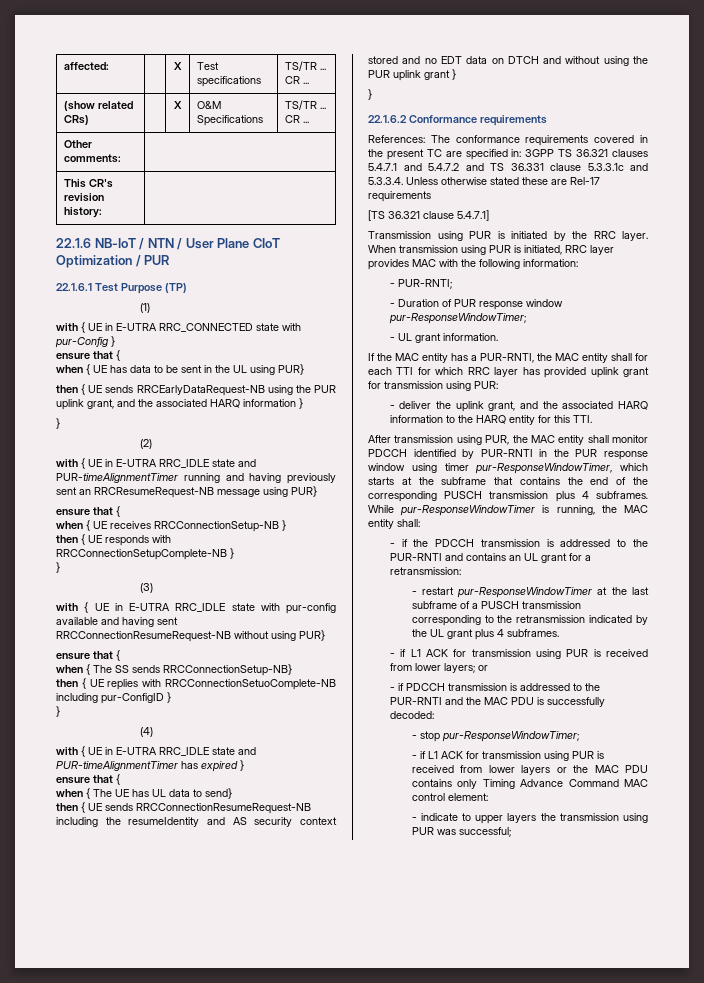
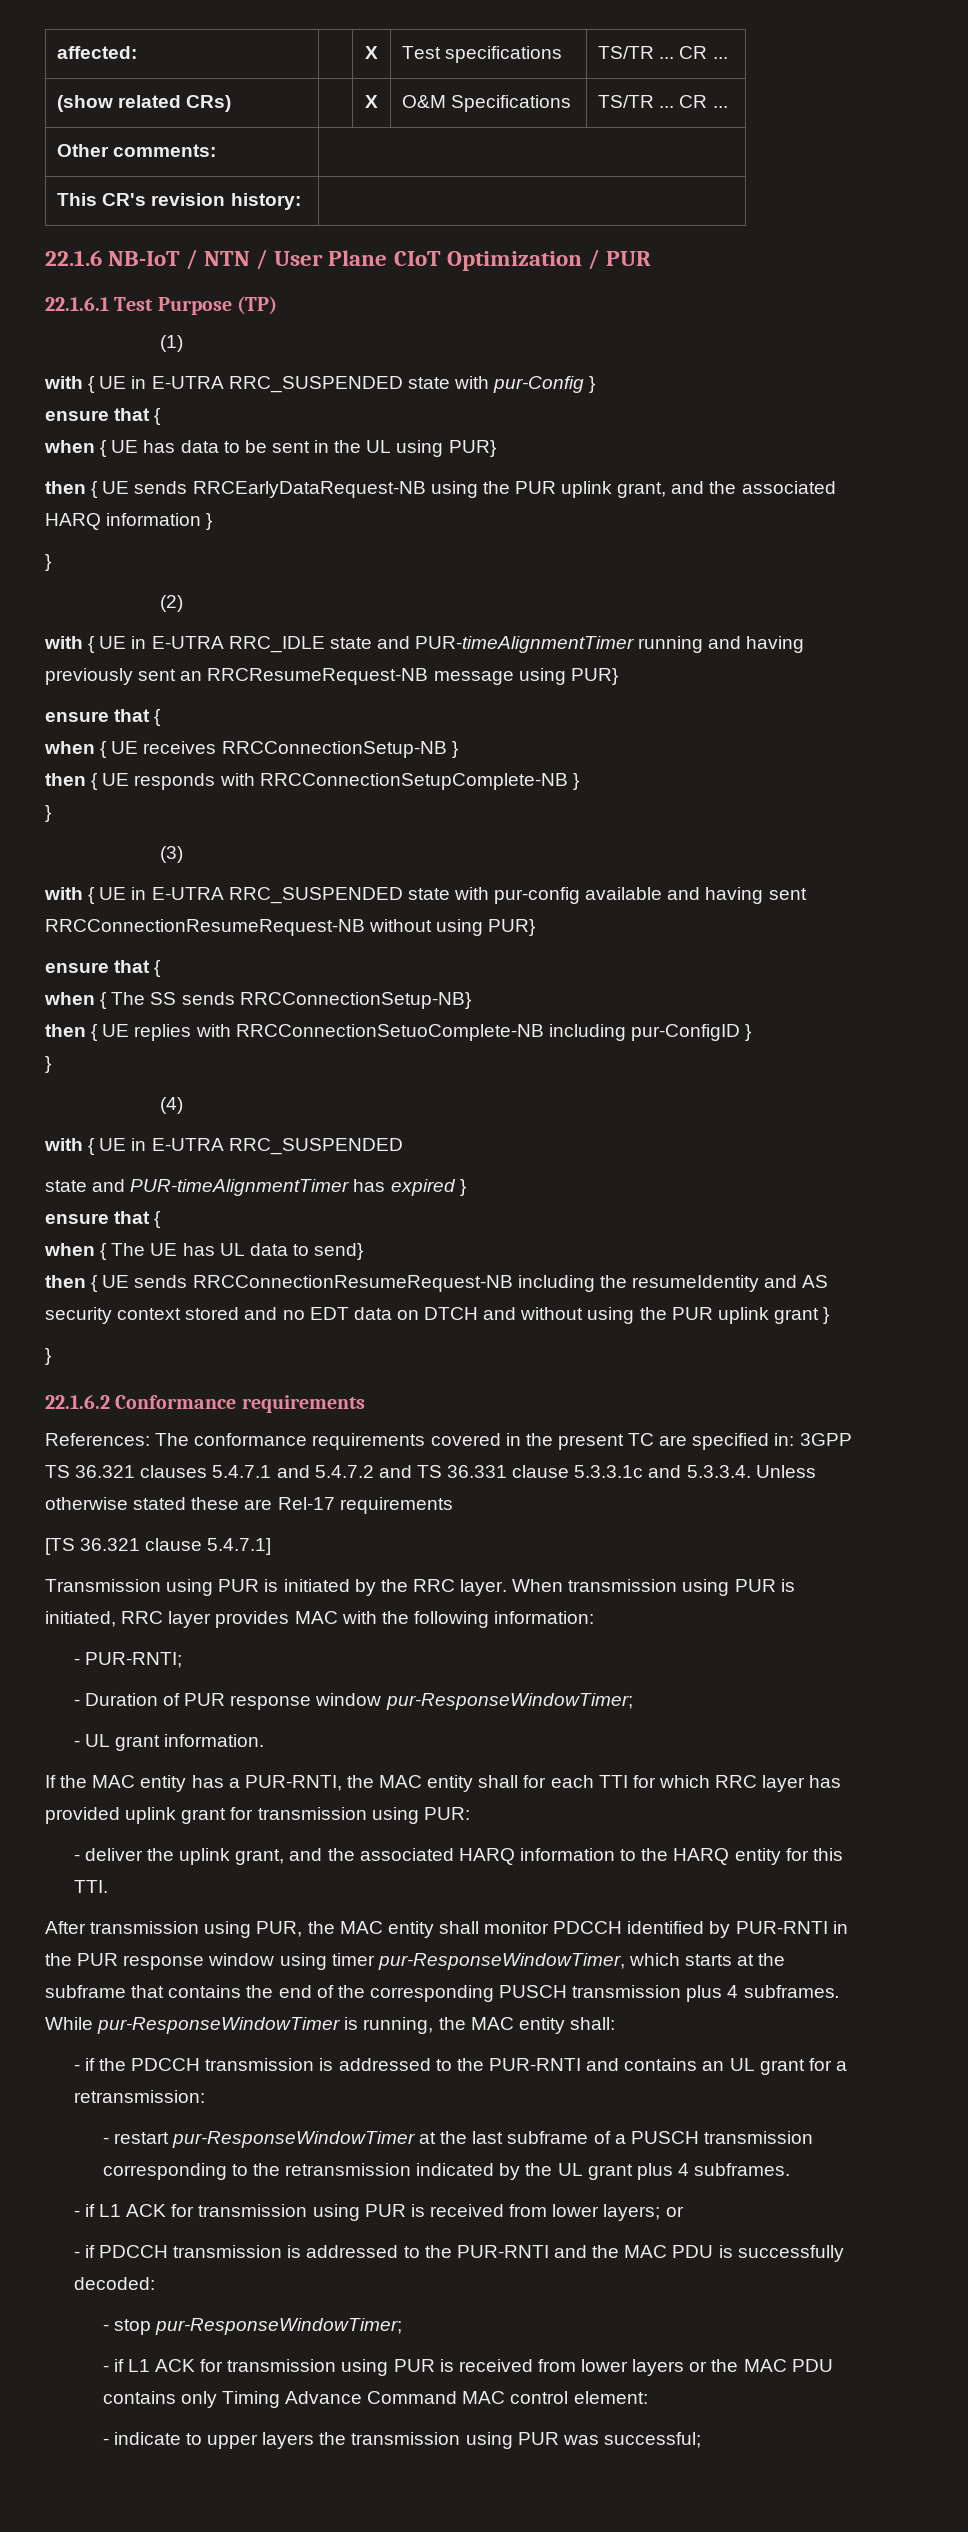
- with { UE in E-UTRA RRC_CONNECTED state with pur-Config }
+ with { UE in E-UTRA RRC_SUSPENDED state with pur-Config }
- with { UE in E-UTRA RRC_IDLE state with pur-config available and having sent RRCConnectionResumeRequest-NB without using PUR}
+ with { UE in E-UTRA RRC_SUSPENDED state with pur-config available and having sent RRCConnectionResumeRequest-NB without using PUR}
  (4)
- with { UE in E-UTRA RRC_IDLE state and PUR-timeAlignmentTimer has expired }
+ with { UE in E-UTRA RRC_SUSPENDED
+ state and PUR-timeAlignmentTimer has expired }

